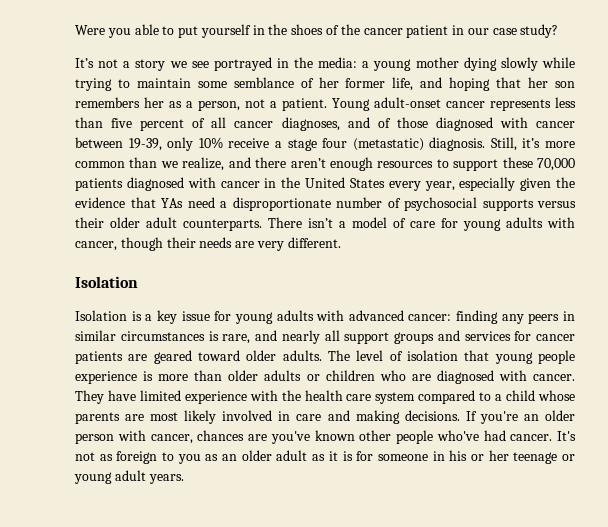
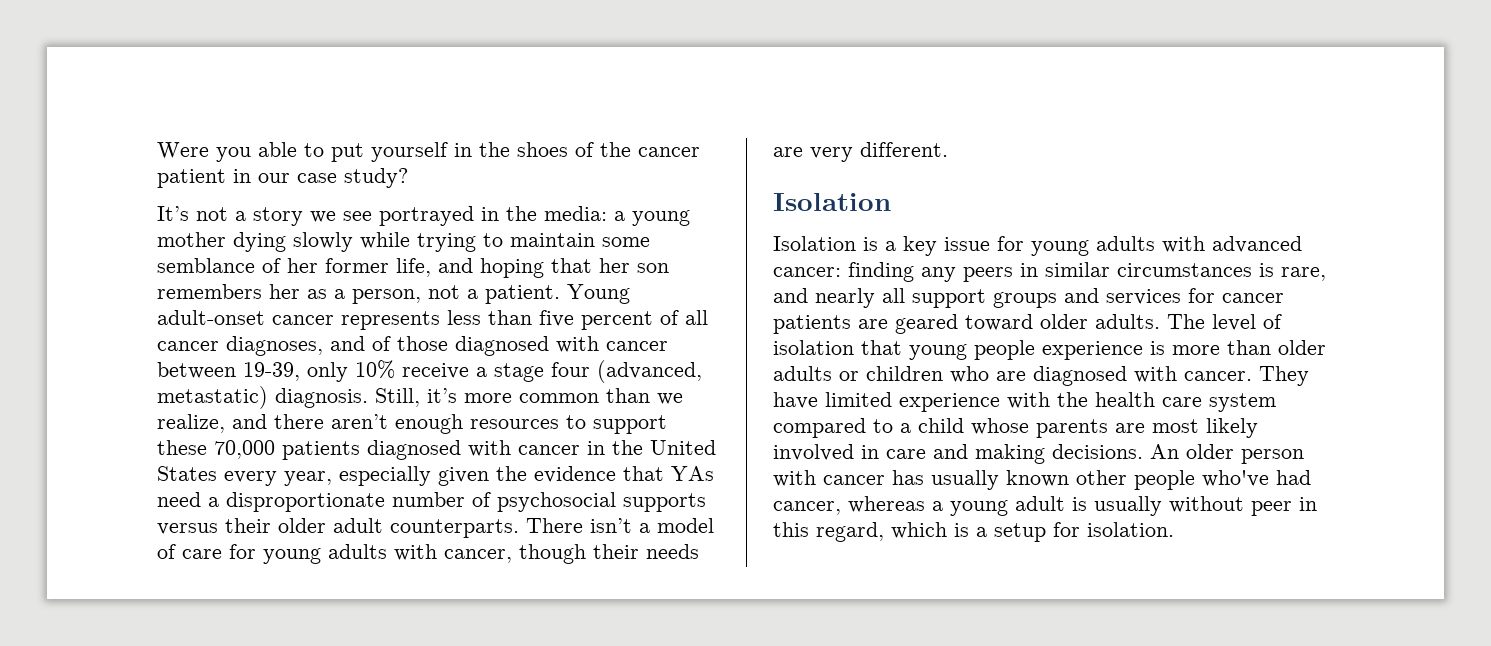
- Young adult-onset cancer represents less than five percent of all cancer diagnoses, and of those diagnosed with cancer between 19-39, only 10% receive a stage four (metastatic) diagnosis.
+ Young adult-onset cancer represents less than five percent of all cancer diagnoses, and of those diagnosed with cancer between 19-39, only 10% receive a stage four (advanced, metastatic) diagnosis.
- If you're an older person with cancer, chances are you've known other people who've had cancer. It's not as foreign to you as an older adult as it is for someone in his or her teenage or young adult years.
+ An older person with cancer has usually known other people who've had cancer, whereas a young adult is usually without peer in this regard, which is a setup for isolation.

